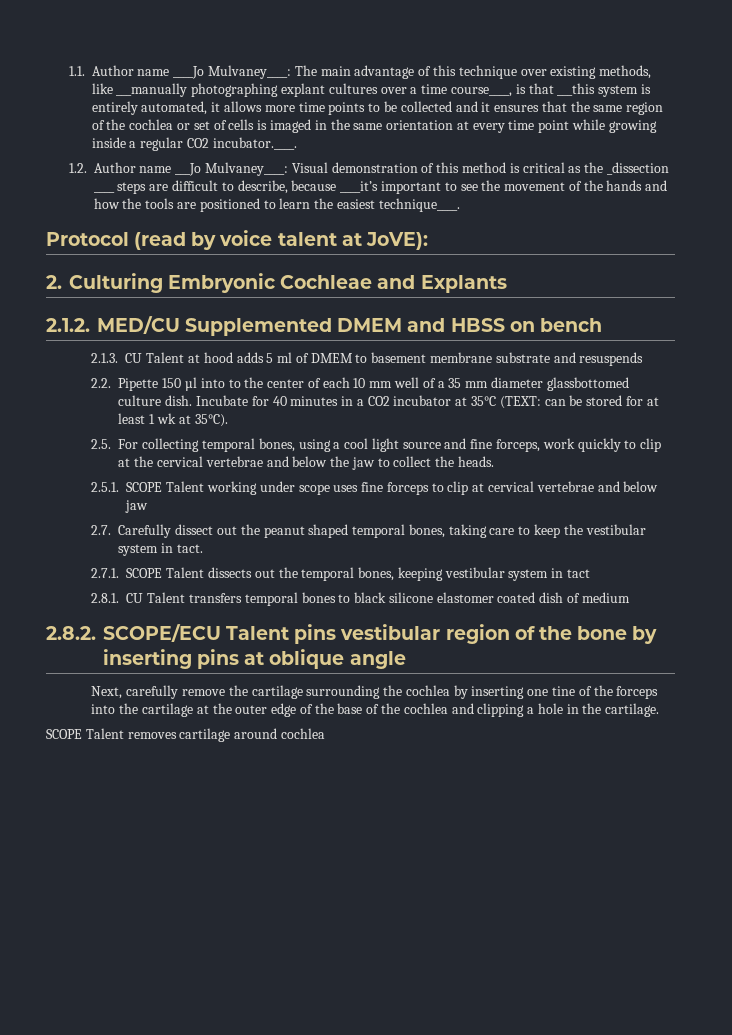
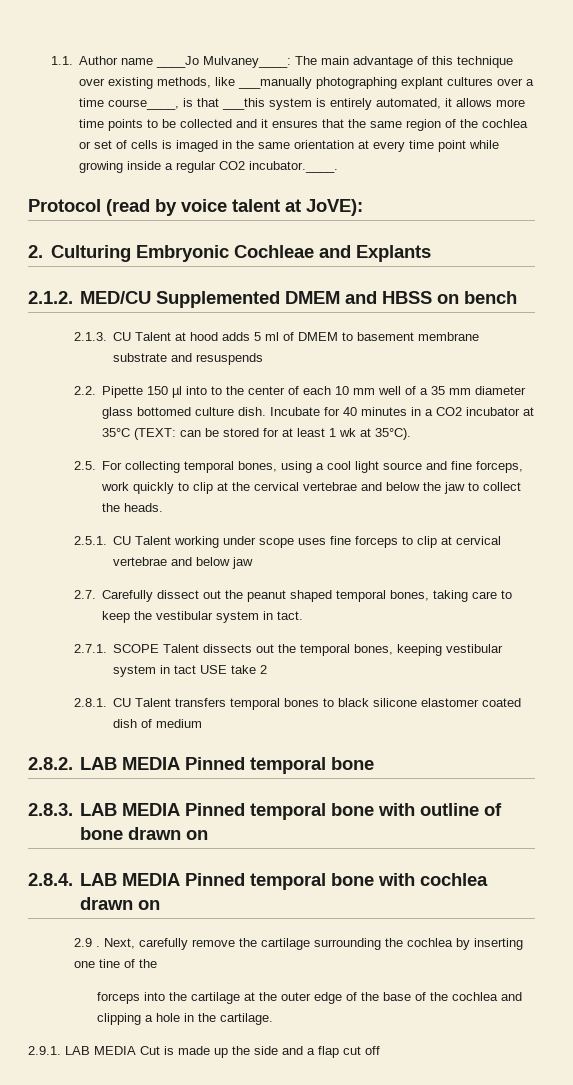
- 1.2. Author name ___Jo Mulvaney____: Visual demonstration of this method is critical as the _dissection ____ steps are difficult to describe, because ____it’s important to see the movement of the hands and how the tools are positioned to learn the easiest technique____.
- 2.2. Pipette 150 µl into to the center of each 10 mm well of a 35 mm diameter glassbottomed culture dish.
+ 2.2. Pipette 150 µl into to the center of each 10 mm well of a 35 mm diameter glass bottomed culture dish.
- 2.5.1. SCOPE Talent working under scope uses fine forceps to clip at cervical vertebrae and below jaw
+ 2.5.1. CU Talent working under scope uses fine forceps to clip at cervical vertebrae and below jaw
- 2.7.1. SCOPE Talent dissects out the temporal bones, keeping vestibular system in tact
+ 2.7.1. SCOPE Talent dissects out the temporal bones, keeping vestibular system in tact USE take 2
- 2.8.2. SCOPE/ECU Talent pins vestibular region of the bone by inserting pins at oblique angle
- Next, carefully remove the cartilage surrounding the cochlea by inserting one tine of the forceps into the cartilage at the outer edge of the base of the cochlea and clipping a hole in the cartilage.
+ 2.8.2. LAB MEDIA Pinned temporal bone
+ 2.8.3. LAB MEDIA Pinned temporal bone with outline of bone drawn on
+ 2.8.4. LAB MEDIA Pinned temporal bone with cochlea drawn on
+ 2.9 . Next, carefully remove the cartilage surrounding the cochlea by inserting one tine of the
+ forceps into the cartilage at the outer edge of the base of the cochlea and clipping a hole in the cartilage.
- SCOPE Talent removes cartilage around cochlea
+ 2.9.1. LAB MEDIA Cut is made up the side and a flap cut off

